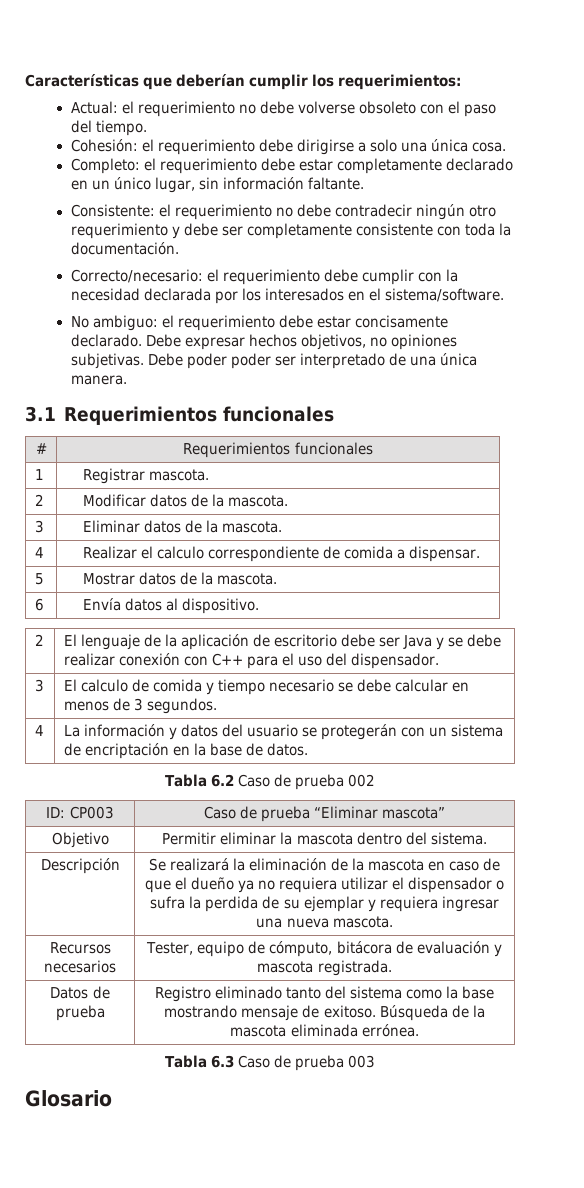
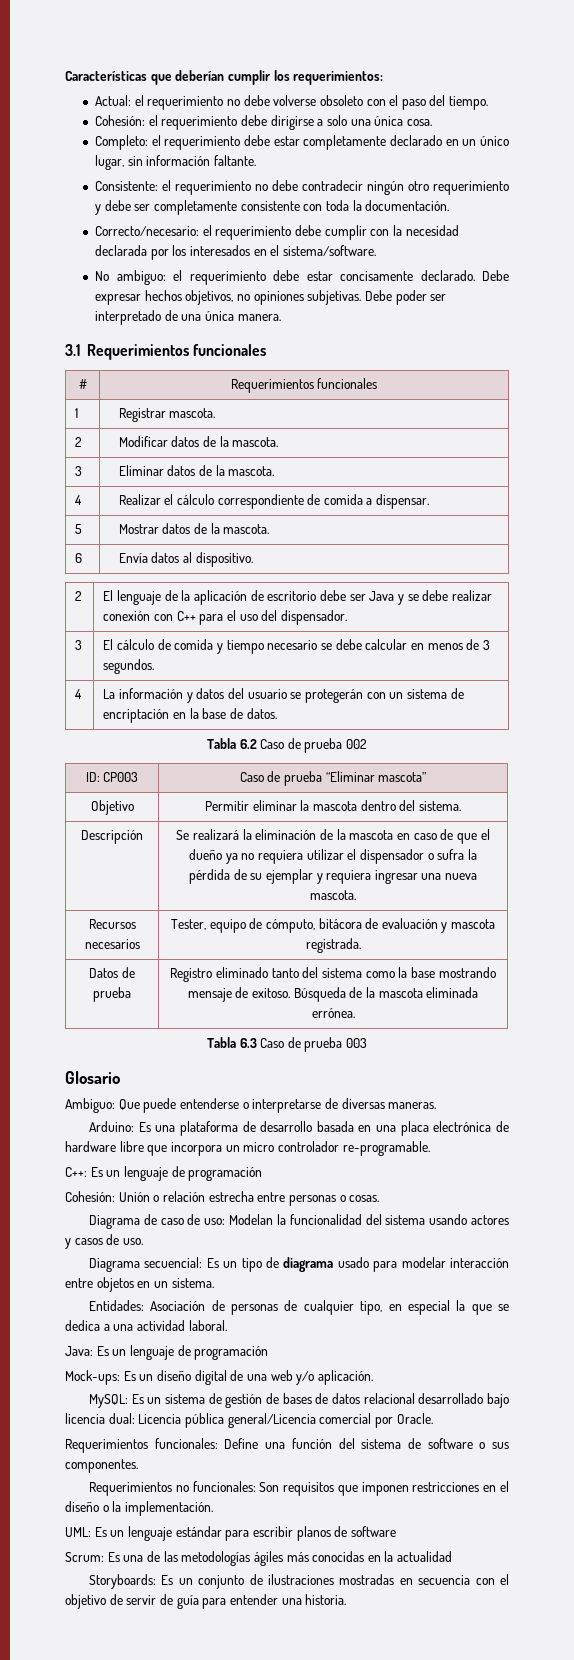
- Debe poder poder ser interpretado de una única manera.
+ Debe poder ser interpretado de una única manera.
- 4 | Realizar el calculo correspondiente de comida a dispensar.
+ 4 | Realizar el cálculo correspondiente de comida a dispensar.
- 3 | El calculo de comida y tiempo necesario se debe calcular en menos de 3 segundos.
+ 3 | El cálculo de comida y tiempo necesario se debe calcular en menos de 3 segundos.
- Descripción | Se realizará la eliminación de la mascota en caso de que el dueño ya no requiera utilizar el dispensador o sufra la perdida de su ejemplar y requiera ingresar una nueva mascota.
+ Descripción | Se realizará la eliminación de la mascota en caso de que el dueño ya no requiera utilizar el dispensador o sufra la pérdida de su ejemplar y requiera ingresar una nueva mascota.
+ Ambiguo: Que puede entenderse o interpretarse de diversas maneras.
+ Arduino: Es una plataforma de desarrollo basada en una placa electrónica de hardware libre que incorpora un micro controlador re-programable.
+ C++: Es un lenguaje de programación
+ Cohesión: Unión o relación estrecha entre personas o cosas.
+ Diagrama de caso de uso: Modelan la funcionalidad del sistema usando actores y casos de uso.
+ Diagrama secuencial: Es un tipo de diagrama usado para modelar interacción entre objetos en un sistema.
+ Entidades: Asociación de personas de cualquier tipo, en especial la que se dedica a una actividad laboral.
+ Java: Es un lenguaje de programación
+ Mock-ups: Es un diseño digital de una web y/o aplicación.
+ MySQL: Es un sistema de gestión de bases de datos relacional desarrollado bajo licencia dual: Licencia pública general/Licencia comercial por Oracle.
+ Requerimientos funcionales: Define una función del sistema de software o sus componentes.
+ Requerimientos no funcionales: Son requisitos que imponen restricciones en el diseño o la implementación.
+ UML: Es un lenguaje estándar para escribir planos de software
+ Scrum: Es una de las metodologías ágiles más conocidas en la actualidad
+ Storyboards: Es un conjunto de ilustraciones mostradas en secuencia con el objetivo de servir de guía para entender una historia.

